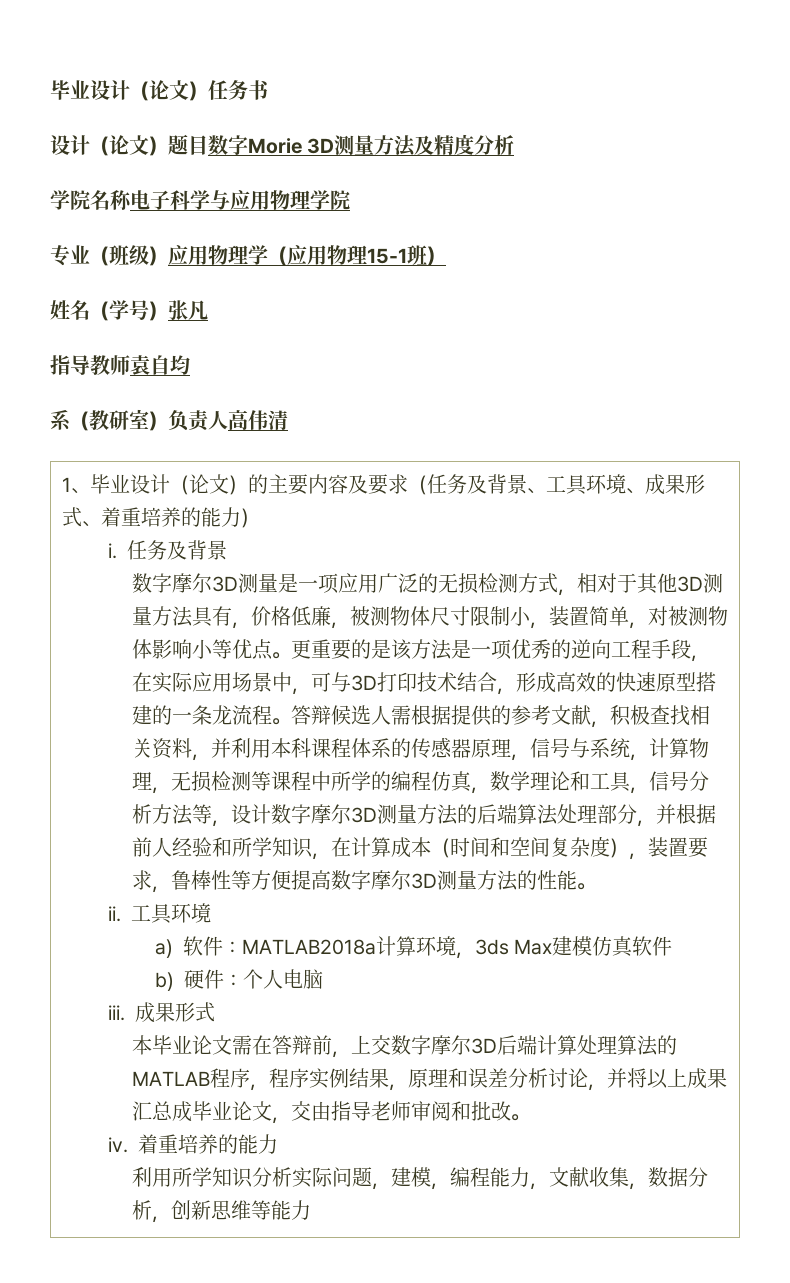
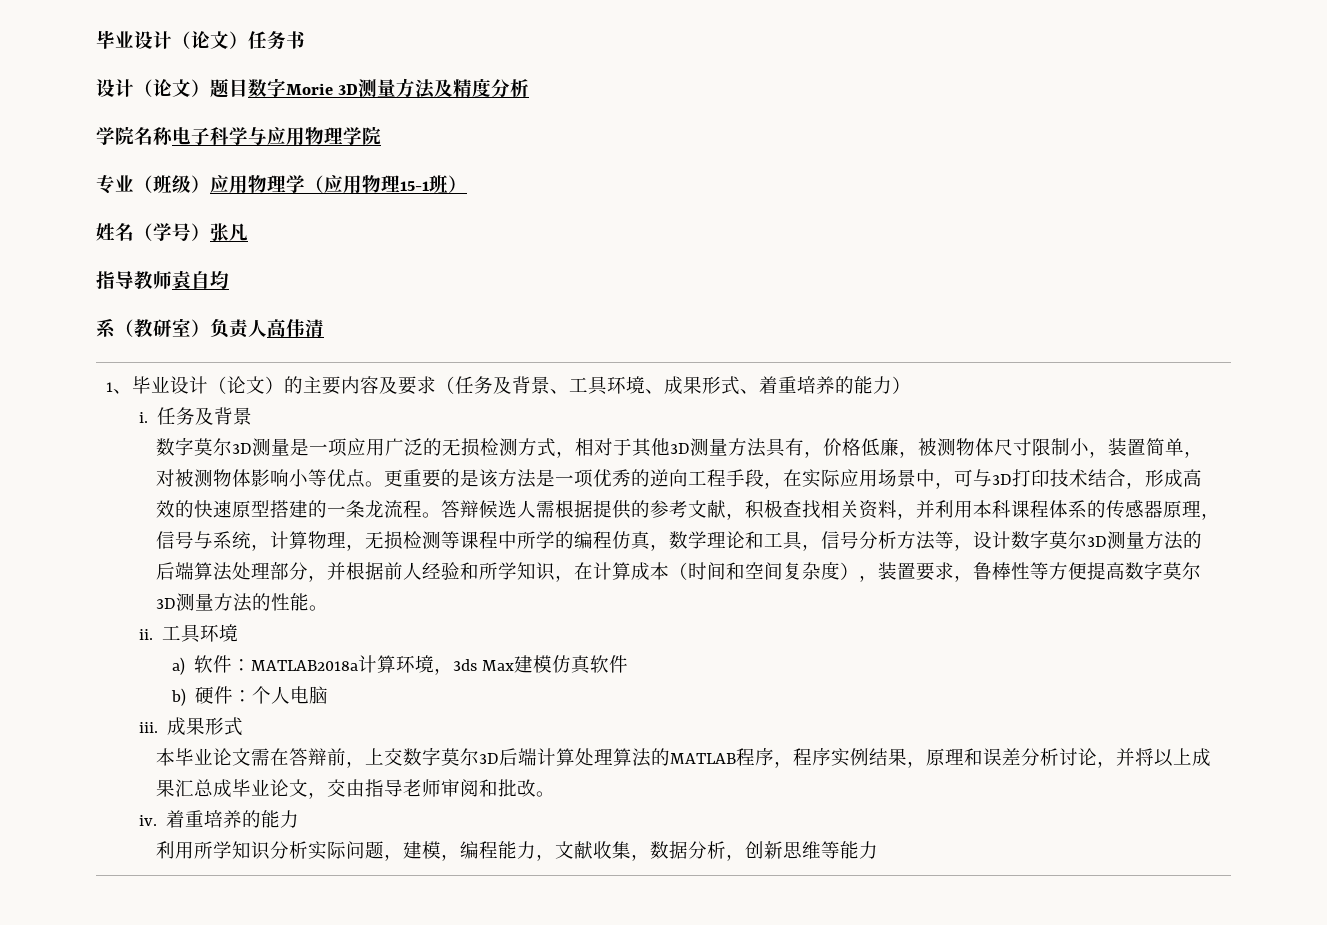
- 数字摩尔3D测量是一项应用广泛的无损检测方式，相对于其他3D测量方法具有，价格低廉，被测物体尺寸限制小，装置简单，对被测物体影响小等优点。
+ 数字莫尔3D测量是一项应用广泛的无损检测方式，相对于其他3D测量方法具有，价格低廉，被测物体尺寸限制小，装置简单，对被测物体影响小等优点。
- 答辩候选人需根据提供的参考文献，积极查找相关资料，并利用本科课程体系的传感器原理，信号与系统，计算物理，无损检测等课程中所学的编程仿真，数学理论和工具，信号分析方法等，设计数字摩尔3D测量方法的后端算法处理部分，并根据前人经验和所学知识，在计算成本（时间和空间复杂度），装置要求，鲁棒性等方便提高数字摩尔3D测量方法的性能。
+ 答辩候选人需根据提供的参考文献，积极查找相关资料，并利用本科课程体系的传感器原理，信号与系统，计算物理，无损检测等课程中所学的编程仿真，数学理论和工具，信号分析方法等，设计数字莫尔3D测量方法的后端算法处理部分，并根据前人经验和所学知识，在计算成本（时间和空间复杂度），装置要求，鲁棒性等方便提高数字莫尔3D测量方法的性能。
- 本毕业论文需在答辩前，上交数字摩尔3D后端计算处理算法的MATLAB程序，程序实例结果，原理和误差分析讨论，并将以上成果汇总成毕业论文，交由指导老师审阅和批改。
+ 本毕业论文需在答辩前，上交数字莫尔3D后端计算处理算法的MATLAB程序，程序实例结果，原理和误差分析讨论，并将以上成果汇总成毕业论文，交由指导老师审阅和批改。

